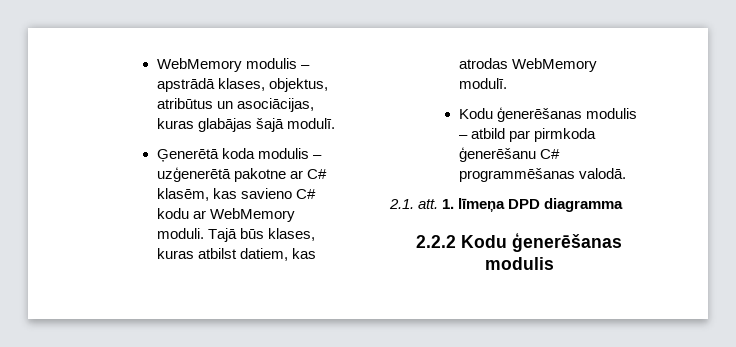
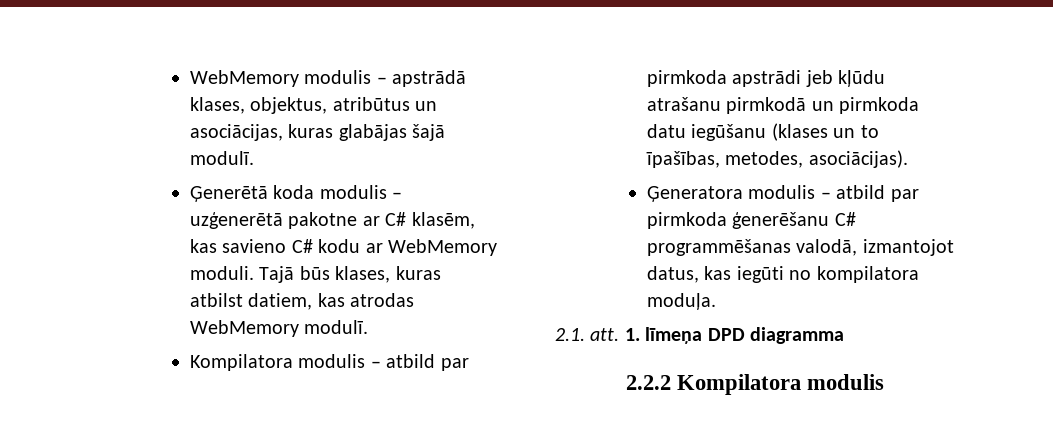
- Kodu ģenerēšanas modulis – atbild par pirmkoda ģenerēšanu C# programmēšanas valodā.
+ Kompilatora modulis – atbild par pirmkoda apstrādi jeb kļūdu atrašanu pirmkodā un pirmkoda datu iegūšanu (klases un to īpašības, metodes, asociācijas).
+ Ģeneratora modulis – atbild par pirmkoda ģenerēšanu C# programmēšanas valodā, izmantojot datus, kas iegūti no kompilatora moduļa.
- 2.2.2 Kodu ģenerēšanas modulis
+ 2.2.2 Kompilatora modulis

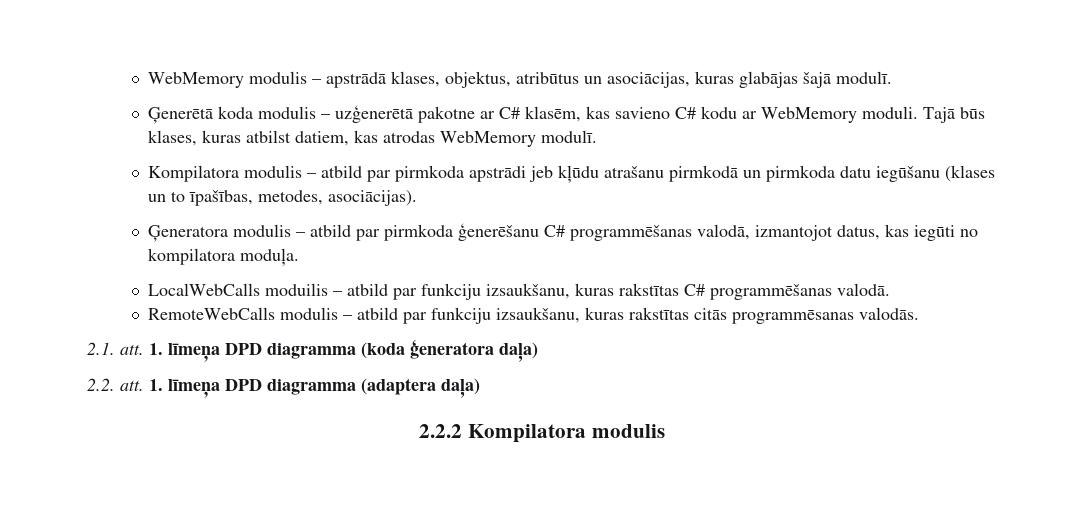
+ LocalWebCalls moduilis – atbild par funkciju izsaukšanu, kuras rakstītas C# programmēšanas valodā.
+ RemoteWebCalls modulis – atbild par funkciju izsaukšanu, kuras rakstītas citās programmēsanas valodās.
- 1. līmeņa DPD diagramma
+ 1. līmeņa DPD diagramma (koda ģeneratora daļa)
+ 2.2. att. 1. līmeņa DPD diagramma (adaptera daļa)

